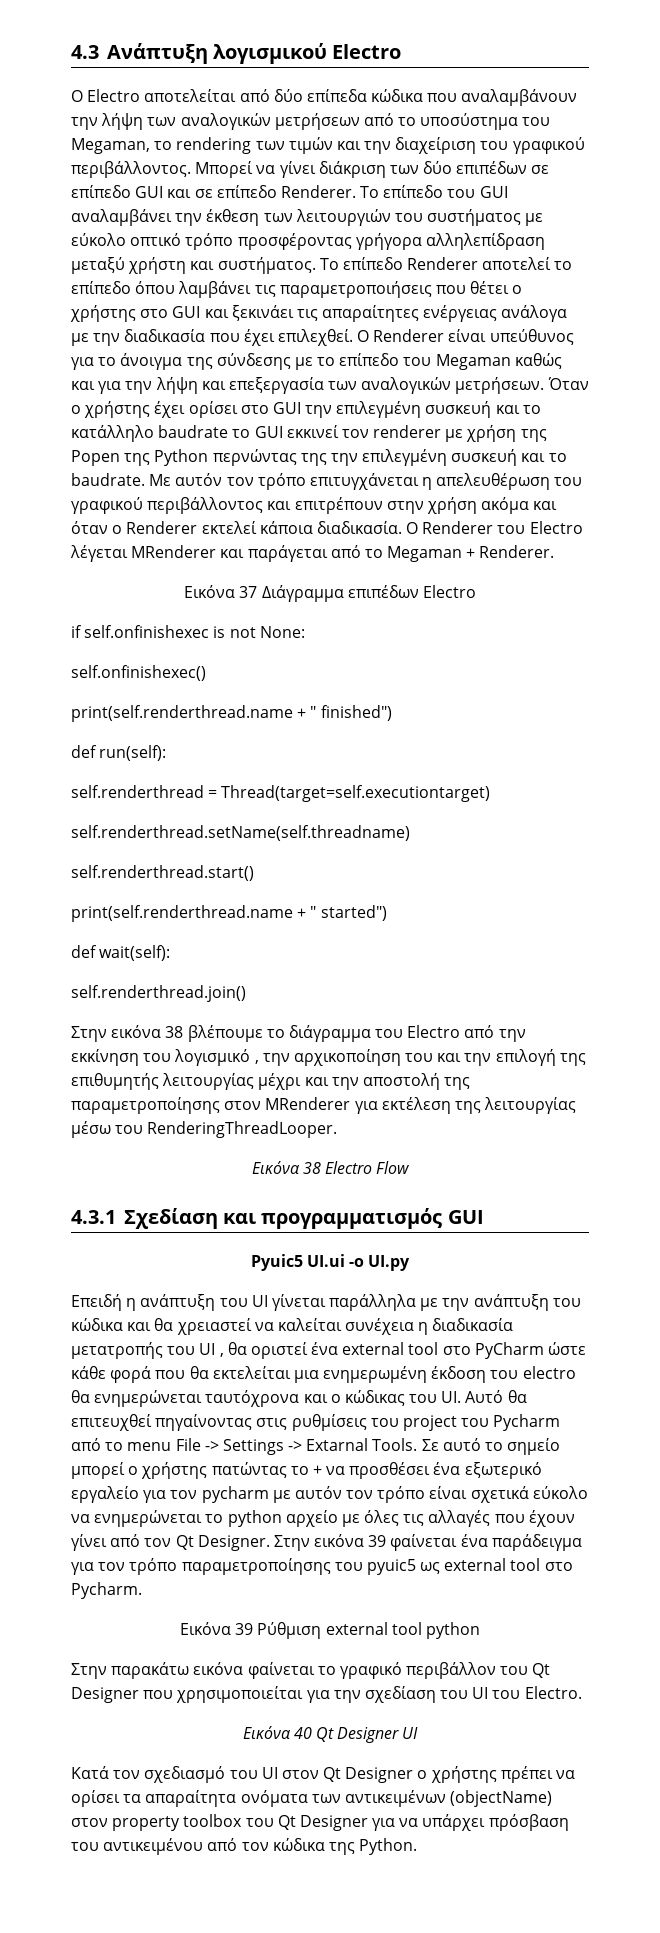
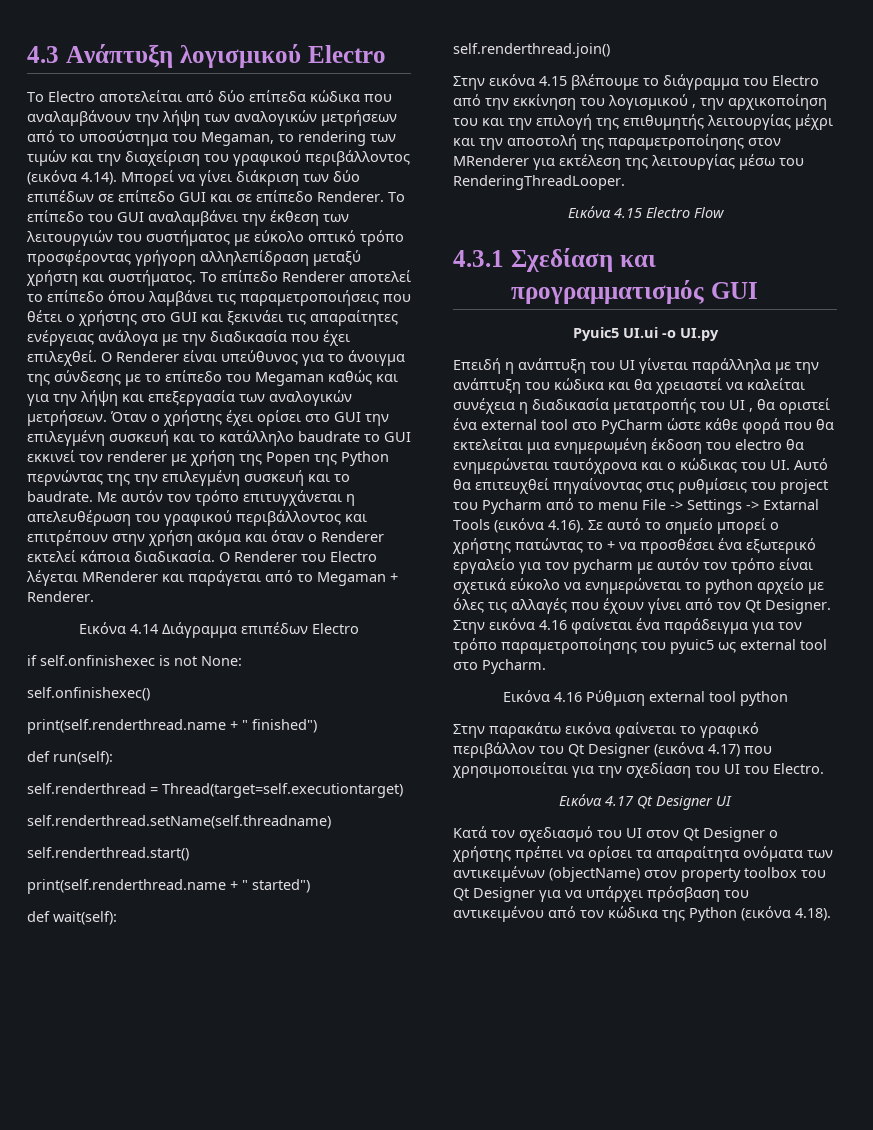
- Ο Electro αποτελείται από δύο επίπεδα κώδικα που αναλαμβάνουν την λήψη των αναλογικών μετρήσεων από το υποσύστημα του Megaman, το rendering των τιμών και την διαχείριση του γραφικού περιβάλλοντος. Μπορεί να γίνει διάκριση των δύο επιπέδων σε επίπεδο GUI και σε επίπεδο Renderer.
+ Το Electro αποτελείται από δύο επίπεδα κώδικα που αναλαμβάνουν την λήψη των αναλογικών μετρήσεων από το υποσύστημα του Megaman, το rendering των τιμών και την διαχείριση του γραφικού περιβάλλοντος (εικόνα 4.14). Μπορεί να γίνει διάκριση των δύο επιπέδων σε επίπεδο GUI και σε επίπεδο Renderer.
- Το επίπεδο του GUI αναλαμβάνει την έκθεση των λειτουργιών του συστήματος με εύκολο οπτικό τρόπο προσφέροντας γρήγορα αλληλεπίδραση μεταξύ χρήστη και συστήματος.
+ Το επίπεδο του GUI αναλαμβάνει την έκθεση των λειτουργιών του συστήματος με εύκολο οπτικό τρόπο προσφέροντας γρήγορη αλληλεπίδραση μεταξύ χρήστη και συστήματος.
- Εικόνα 37 Διάγραμμα επιπέδων Electro
+ Εικόνα 4.14 Διάγραμμα επιπέδων Electro
- Στην εικόνα 38 βλέπουμε το διάγραμμα του Electro από την εκκίνηση του λογισμικό , την αρχικοποίηση του και την επιλογή της επιθυμητής λειτουργίας μέχρι και την αποστολή της παραμετροποίησης στον MRenderer για εκτέλεση της λειτουργίας μέσω του RenderingThreadLooper.
+ Στην εικόνα 4.15 βλέπουμε το διάγραμμα του Electro από την εκκίνηση του λογισμικού , την αρχικοποίηση του και την επιλογή της επιθυμητής λειτουργίας μέχρι και την αποστολή της παραμετροποίησης στον MRenderer για εκτέλεση της λειτουργίας μέσω του RenderingThreadLooper.
- Εικόνα 38 Electro Flow
+ Εικόνα 4.15 Electro Flow
- Επειδή η ανάπτυξη του UI γίνεται παράλληλα με την ανάπτυξη του κώδικα και θα χρειαστεί να καλείται συνέχεια η διαδικασία μετατροπής του UI , θα οριστεί ένα external tool στο PyCharm ώστε κάθε φορά που θα εκτελείται μια ενημερωμένη έκδοση του electro θα ενημερώνεται ταυτόχρονα και ο κώδικας του UI. Αυτό θα επιτευχθεί πηγαίνοντας στις ρυθμίσεις του project του Pycharm από το menu File -> Settings -> Extarnal Tools. Σε αυτό το σημείο μπορεί ο χρήστης πατώντας το + να προσθέσει ένα εξωτερικό εργαλείο για τον pycharm με αυτόν τον τρόπο είναι σχετικά εύκολο να ενημερώνεται το python αρχείο με όλες τις αλλαγές που έχουν γίνει από τον Qt Designer.
+ Επειδή η ανάπτυξη του UI γίνεται παράλληλα με την ανάπτυξη του κώδικα και θα χρειαστεί να καλείται συνέχεια η διαδικασία μετατροπής του UI , θα οριστεί ένα external tool στο PyCharm ώστε κάθε φορά που θα εκτελείται μια ενημερωμένη έκδοση του electro θα ενημερώνεται ταυτόχρονα και ο κώδικας του UI. Αυτό θα επιτευχθεί πηγαίνοντας στις ρυθμίσεις του project του Pycharm από το menu File -> Settings -> Extarnal Tools (εικόνα 4.16). Σε αυτό το σημείο μπορεί ο χρήστης πατώντας το + να προσθέσει ένα εξωτερικό εργαλείο για τον pycharm με αυτόν τον τρόπο είναι σχετικά εύκολο να ενημερώνεται το python αρχείο με όλες τις αλλαγές που έχουν γίνει από τον Qt Designer.
- Στην εικόνα 39 φαίνεται ένα παράδειγμα για τον τρόπο παραμετροποίησης του pyuic5 ως external tool στο Pycharm.
+ Στην εικόνα 4.16 φαίνεται ένα παράδειγμα για τον τρόπο παραμετροποίησης του pyuic5 ως external tool στο Pycharm.
- Εικόνα 39 Ρύθμιση external tool python
+ Εικόνα 4.16 Ρύθμιση external tool python
- Στην παρακάτω εικόνα φαίνεται το γραφικό περιβάλλον του Qt Designer που χρησιμοποιείται για την σχεδίαση του UI του Electro.
+ Στην παρακάτω εικόνα φαίνεται το γραφικό περιβάλλον του Qt Designer (εικόνα 4.17) που χρησιμοποιείται για την σχεδίαση του UI του Electro.
- Εικόνα 40 Qt Designer UI
+ Εικόνα 4.17 Qt Designer UI
- Κατά τον σχεδιασμό του UI στον Qt Designer ο χρήστης πρέπει να ορίσει τα απαραίτητα ονόματα των αντικειμένων (objectName) στον property toolbox του Qt Designer για να υπάρχει πρόσβαση του αντικειμένου από τον κώδικα της Python.
+ Κατά τον σχεδιασμό του UI στον Qt Designer ο χρήστης πρέπει να ορίσει τα απαραίτητα ονόματα των αντικειμένων (objectName) στον property toolbox του Qt Designer για να υπάρχει πρόσβαση του αντικειμένου από τον κώδικα της Python (εικόνα 4.18).

